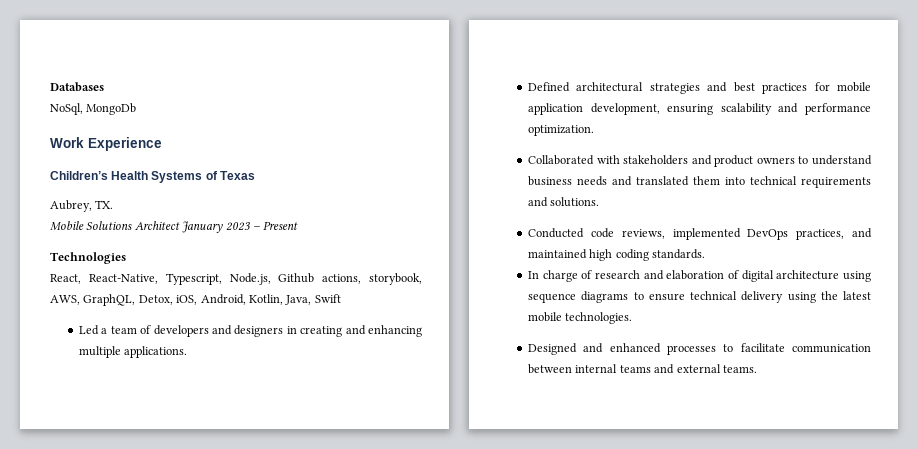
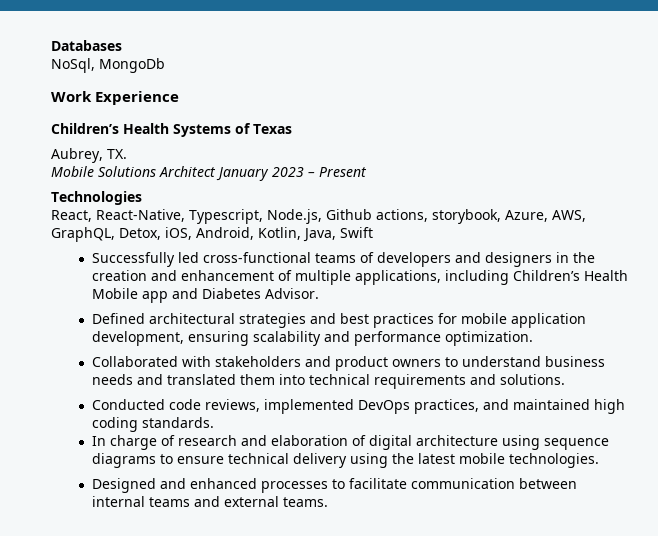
- React, React-Native, Typescript, Node.js, Github actions, storybook, AWS, GraphQL, Detox, iOS, Android, Kotlin, Java, Swift
+ React, React-Native, Typescript, Node.js, Github actions, storybook, Azure, AWS, GraphQL, Detox, iOS, Android, Kotlin, Java, Swift
- Led a team of developers and designers in creating and enhancing multiple applications.
+ Successfully led cross-functional teams of developers and designers in the creation and enhancement of multiple applications, including Children’s Health Mobile app and Diabetes Advisor.

